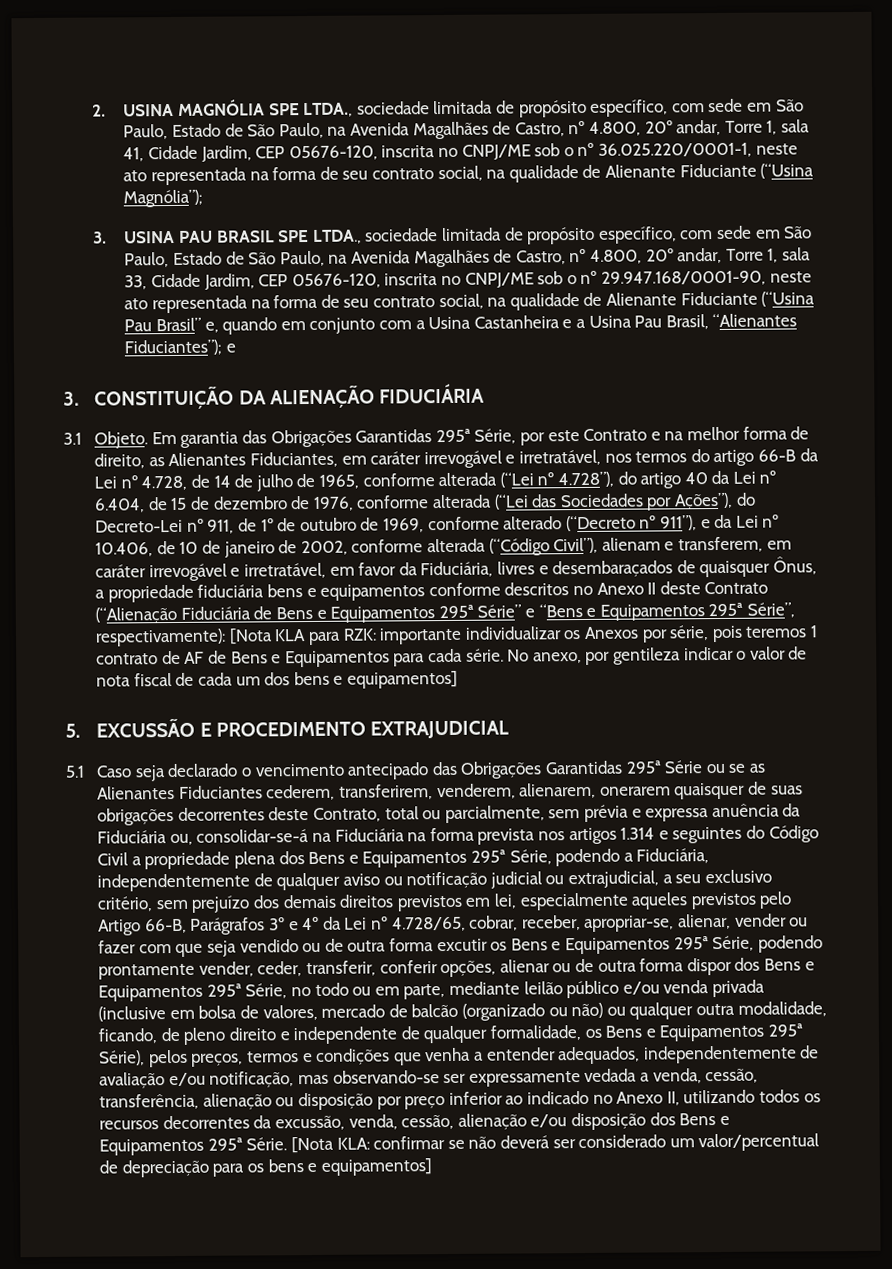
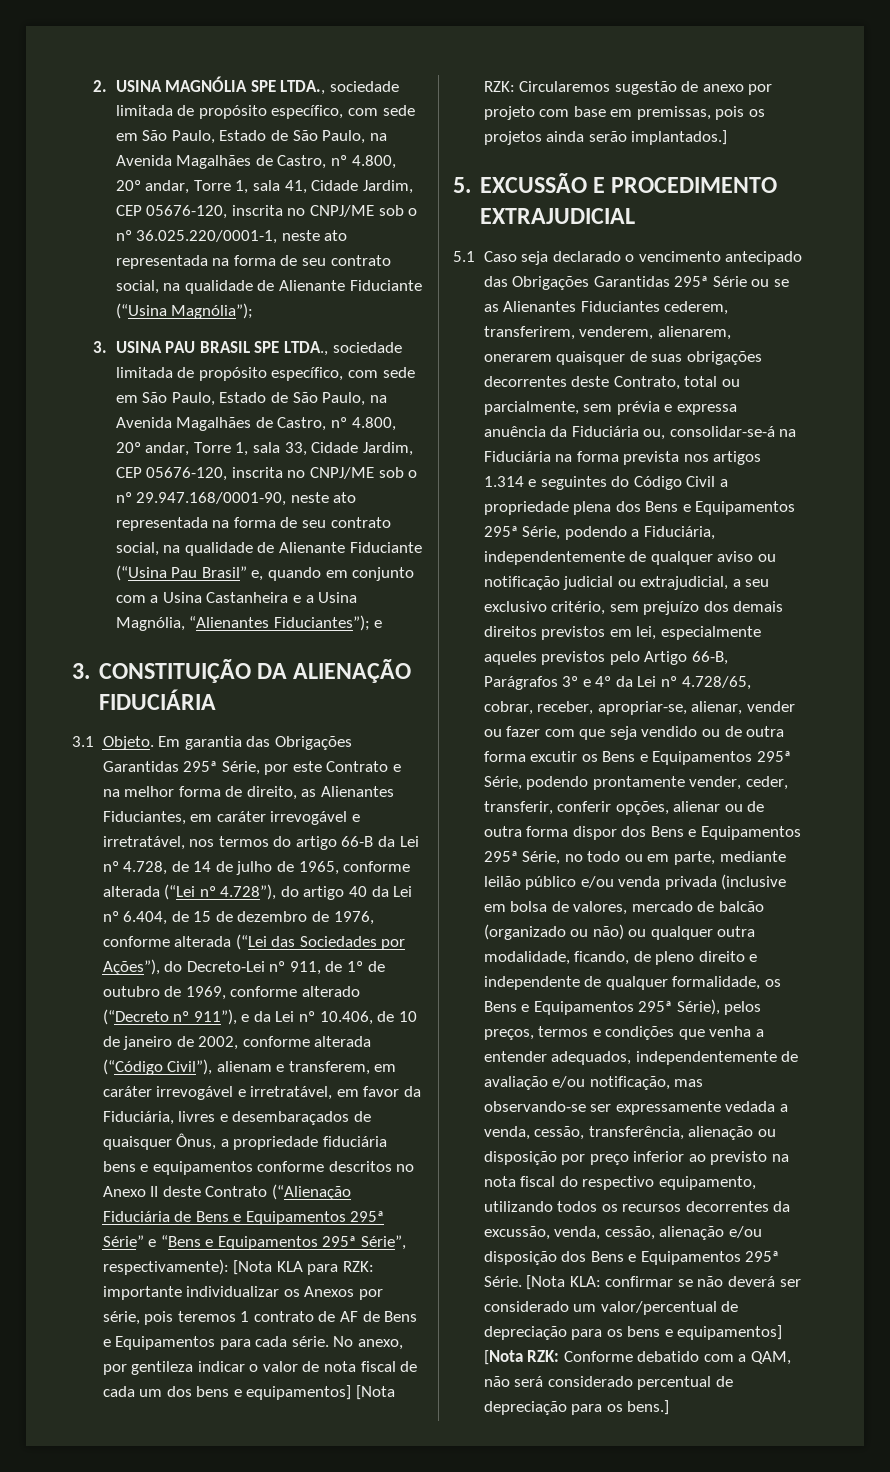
- 3. USINA PAU BRASIL SPE LTDA., sociedade limitada de propósito específico, com sede em São Paulo, Estado de São Paulo, na Avenida Magalhães de Castro, nº 4.800, 20º andar, Torre 1, sala 33, Cidade Jardim, CEP 05676-120, inscrita no CNPJ/ME sob o nº 29.947.168/0001-90, neste ato representada na forma de seu contrato social, na qualidade de Alienante Fiduciante (“Usina Pau Brasil” e, quando em conjunto com a Usina Castanheira e a Usina Pau Brasil, “Alienantes Fiduciantes”);
+ 3. USINA PAU BRASIL SPE LTDA., sociedade limitada de propósito específico, com sede em São Paulo, Estado de São Paulo, na Avenida Magalhães de Castro, nº 4.800, 20º andar, Torre 1, sala 33, Cidade Jardim, CEP 05676-120, inscrita no CNPJ/ME sob o nº 29.947.168/0001-90, neste ato representada na forma de seu contrato social, na qualidade de Alienante Fiduciante (“Usina Pau Brasil” e, quando em conjunto com a Usina Castanheira e a Usina Magnólia, “Alienantes Fiduciantes”);
- No anexo, por gentileza indicar o valor de nota fiscal de cada um dos bens e equipamentos]
+ No anexo, por gentileza indicar o valor de nota fiscal de cada um dos bens e equipamentos] [Nota RZK: Circularemos sugestão de anexo por projeto com base em premissas, pois os projetos ainda serão implantados.]
- 5.1 Caso seja declarado o vencimento antecipado das Obrigações Garantidas 295ª Série ou se as Alienantes Fiduciantes cederem, transferirem, venderem, alienarem, onerarem quaisquer de suas obrigações decorrentes deste Contrato, total ou parcialmente, sem prévia e expressa anuência da Fiduciária ou, consolidar-se-á na Fiduciária na forma prevista nos artigos 1.314 e seguintes do Código Civil a propriedade plena dos Bens e Equipamentos 295ª Série, podendo a Fiduciária, independentemente de qualquer aviso ou notificação judicial ou extrajudicial, a seu exclusivo critério, sem prejuízo dos demais direitos previstos em lei, especialmente aqueles previstos pelo Artigo 66-B, Parágrafos 3º e 4º da Lei nº 4.728/65, cobrar, receber, apropriar-se, alienar, vender ou fazer com que seja vendido ou de outra forma excutir os Bens e Equipamentos 295ª Série, podendo prontamente vender, ceder, transferir, conferir opções, alienar ou de outra forma dispor dos Bens e Equipamentos 295ª Série, no todo ou em parte, mediante leilão público e/ou venda privada (inclusive em bolsa de valores, mercado de balcão (organizado ou não) ou qualquer outra modalidade, ficando, de pleno direito e independente de qualquer formalidade, os Bens e Equipamentos 295ª Série), pelos preços, termos e condições que venha a entender adequados, independentemente de avaliação e/ou notificação, mas observando-se ser expressamente vedada a venda, cessão, transferência, alienação ou disposição por preço inferior ao indicado no Anexo II, utilizando todos os recursos decorrentes da excussão, venda, cessão, alienação e/ou disposição dos Bens e Equipamentos 295ª Série.
+ 5.1 Caso seja declarado o vencimento antecipado das Obrigações Garantidas 295ª Série ou se as Alienantes Fiduciantes cederem, transferirem, venderem, alienarem, onerarem quaisquer de suas obrigações decorrentes deste Contrato, total ou parcialmente, sem prévia e expressa anuência da Fiduciária ou, consolidar-se-á na Fiduciária na forma prevista nos artigos 1.314 e seguintes do Código Civil a propriedade plena dos Bens e Equipamentos 295ª Série, podendo a Fiduciária, independentemente de qualquer aviso ou notificação judicial ou extrajudicial, a seu exclusivo critério, sem prejuízo dos demais direitos previstos em lei, especialmente aqueles previstos pelo Artigo 66-B, Parágrafos 3º e 4º da Lei nº 4.728/65, cobrar, receber, apropriar-se, alienar, vender ou fazer com que seja vendido ou de outra forma excutir os Bens e Equipamentos 295ª Série, podendo prontamente vender, ceder, transferir, conferir opções, alienar ou de outra forma dispor dos Bens e Equipamentos 295ª Série, no todo ou em parte, mediante leilão público e/ou venda privada (inclusive em bolsa de valores, mercado de balcão (organizado ou não) ou qualquer outra modalidade, ficando, de pleno direito e independente de qualquer formalidade, os Bens e Equipamentos 295ª Série), pelos preços, termos e condições que venha a entender adequados, independentemente de avaliação e/ou notificação, mas observando-se ser expressamente vedada a venda, cessão, transferência, alienação ou disposição por preço inferior ao previsto na nota fiscal do respectivo equipamento, utilizando todos os recursos decorrentes da excussão, venda, cessão, alienação e/ou disposição dos Bens e Equipamentos 295ª Série.
- [Nota KLA: confirmar se não deverá ser considerado um valor/percentual de depreciação para os bens e equipamentos]
+ [Nota KLA: confirmar se não deverá ser considerado um valor/percentual de depreciação para os bens e equipamentos] [Nota RZK: Conforme debatido com a QAM, não será considerado percentual de depreciação para os bens.]

